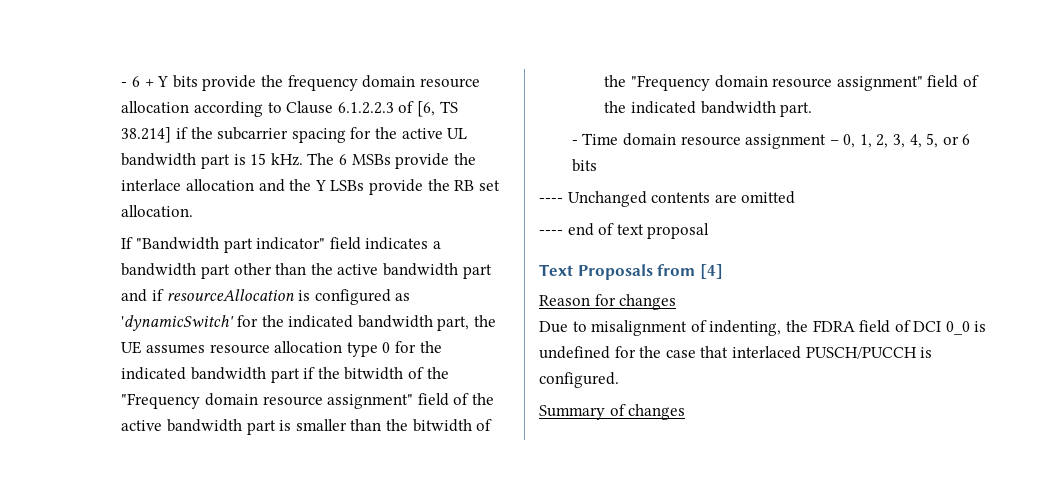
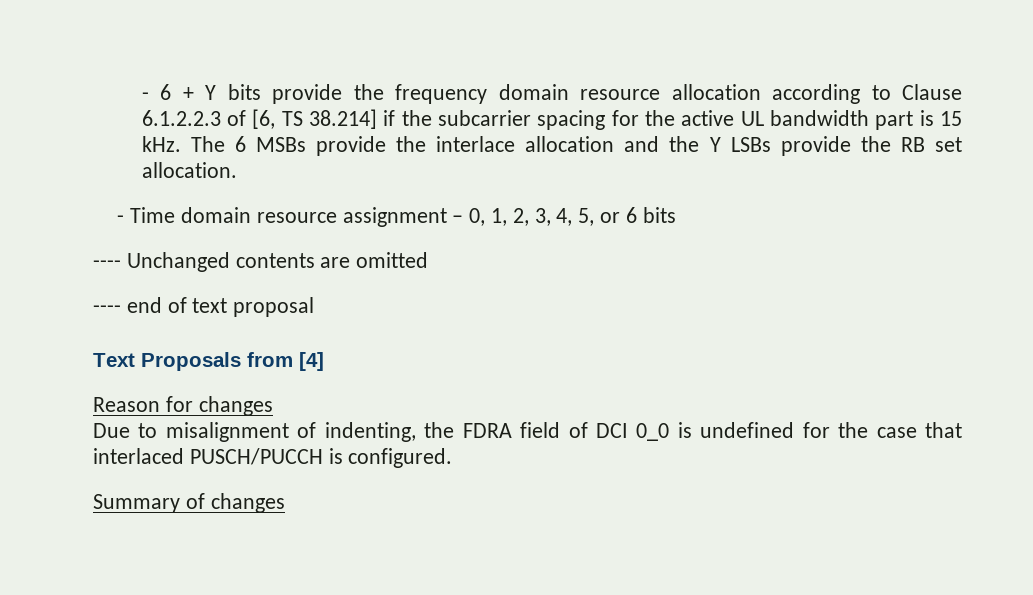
- If "Bandwidth part indicator" field indicates a bandwidth part other than the active bandwidth part and if resourceAllocation is configured as 'dynamicSwitch' for the indicated bandwidth part, the UE assumes resource allocation type 0 for the indicated bandwidth part if the bitwidth of the "Frequency domain resource assignment" field of the active bandwidth part is smaller than the bitwidth of the "Frequency domain resource assignment" field of the indicated bandwidth part.

